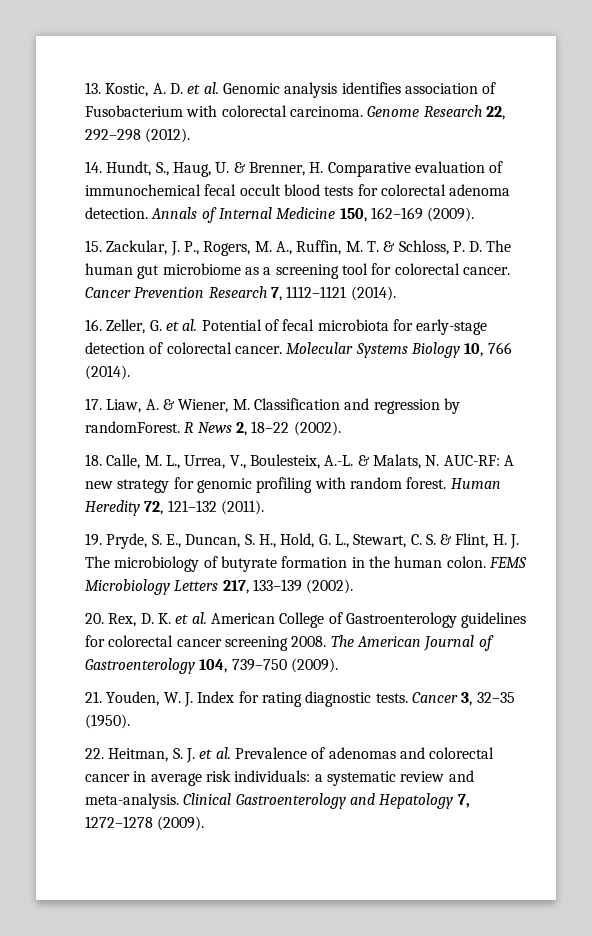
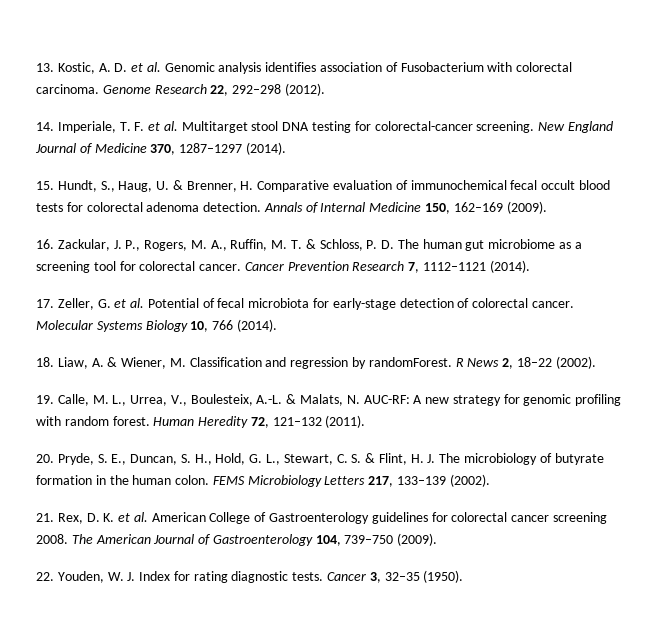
- 14. Hundt, S., Haug, U. & Brenner, H. Comparative evaluation of immunochemical fecal occult blood tests for colorectal adenoma detection.
+ 14. Imperiale, T. F. et al. Multitarget stool DNA testing for colorectal-cancer screening. New England Journal of Medicine 370, 1287–1297 (2014).
+ 15. Hundt, S., Haug, U. & Brenner, H. Comparative evaluation of immunochemical fecal occult blood tests for colorectal adenoma detection.
- 15. Zackular, J. P., Rogers, M. A., Ruffin, M. T. & Schloss, P. D. The human gut microbiome as a screening tool for colorectal cancer.
+ 16. Zackular, J. P., Rogers, M. A., Ruffin, M. T. & Schloss, P. D. The human gut microbiome as a screening tool for colorectal cancer.
- 16. Zeller, G. et al. Potential of fecal microbiota for early-stage detection of colorectal cancer.
+ 17. Zeller, G. et al. Potential of fecal microbiota for early-stage detection of colorectal cancer.
- 17. Liaw, A. & Wiener, M. Classification and regression by randomForest.
+ 18. Liaw, A. & Wiener, M. Classification and regression by randomForest.
- 18. Calle, M. L., Urrea, V., Boulesteix, A.-L. & Malats, N. AUC-RF: A new strategy for genomic profiling with random forest.
+ 19. Calle, M. L., Urrea, V., Boulesteix, A.-L. & Malats, N. AUC-RF: A new strategy for genomic profiling with random forest.
- 19. Pryde, S. E., Duncan, S. H., Hold, G. L., Stewart, C. S. & Flint, H. J. The microbiology of butyrate formation in the human colon.
+ 20. Pryde, S. E., Duncan, S. H., Hold, G. L., Stewart, C. S. & Flint, H. J. The microbiology of butyrate formation in the human colon.
- 20. Rex, D. K. et al. American College of Gastroenterology guidelines for colorectal cancer screening 2008.
+ 21. Rex, D. K. et al. American College of Gastroenterology guidelines for colorectal cancer screening 2008.
- 21. Youden, W. J. Index for rating diagnostic tests.
+ 22. Youden, W. J. Index for rating diagnostic tests.
- 22. Heitman, S. J. et al. Prevalence of adenomas and colorectal cancer in average risk individuals: a systematic review and meta-analysis. Clinical Gastroenterology and Hepatology 7, 1272–1278 (2009).

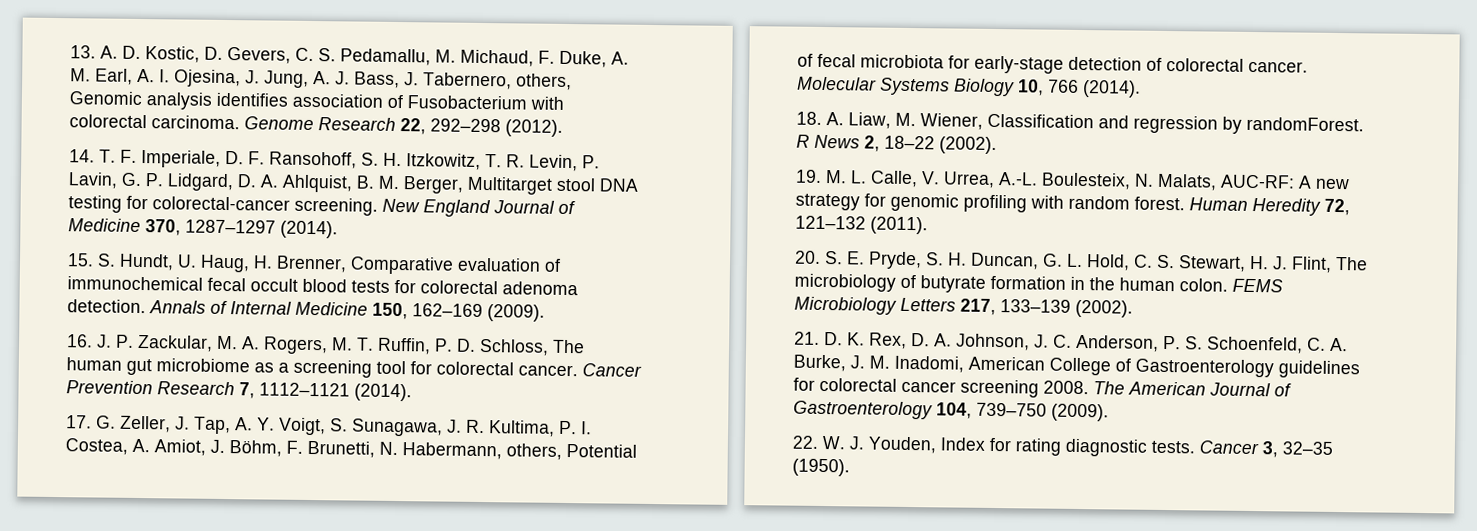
- 13. Kostic, A. D. et al. Genomic analysis identifies association of Fusobacterium with colorectal carcinoma.
+ 13. A. D. Kostic, D. Gevers, C. S. Pedamallu, M. Michaud, F. Duke, A. M. Earl, A. I. Ojesina, J. Jung, A. J. Bass, J. Tabernero, others, Genomic analysis identifies association of Fusobacterium with colorectal carcinoma.
- 14. Imperiale, T. F. et al. Multitarget stool DNA testing for colorectal-cancer screening.
+ 14. T. F. Imperiale, D. F. Ransohoff, S. H. Itzkowitz, T. R. Levin, P. Lavin, G. P. Lidgard, D. A. Ahlquist, B. M. Berger, Multitarget stool DNA testing for colorectal-cancer screening.
- 15. Hundt, S., Haug, U. & Brenner, H. Comparative evaluation of immunochemical fecal occult blood tests for colorectal adenoma detection.
+ 15. S. Hundt, U. Haug, H. Brenner, Comparative evaluation of immunochemical fecal occult blood tests for colorectal adenoma detection.
- 16. Zackular, J. P., Rogers, M. A., Ruffin, M. T. & Schloss, P. D. The human gut microbiome as a screening tool for colorectal cancer.
+ 16. J. P. Zackular, M. A. Rogers, M. T. Ruffin, P. D. Schloss, The human gut microbiome as a screening tool for colorectal cancer.
- 17. Zeller, G. et al. Potential of fecal microbiota for early-stage detection of colorectal cancer.
+ 17. G. Zeller, J. Tap, A. Y. Voigt, S. Sunagawa, J. R. Kultima, P. I. Costea, A. Amiot, J. Böhm, F. Brunetti, N. Habermann, others, Potential of fecal microbiota for early-stage detection of colorectal cancer.
- 18. Liaw, A. & Wiener, M. Classification and regression by randomForest.
+ 18. A. Liaw, M. Wiener, Classification and regression by randomForest.
- 19. Calle, M. L., Urrea, V., Boulesteix, A.-L. & Malats, N. AUC-RF: A new strategy for genomic profiling with random forest.
+ 19. M. L. Calle, V. Urrea, A.-L. Boulesteix, N. Malats, AUC-RF: A new strategy for genomic profiling with random forest.
- 20. Pryde, S. E., Duncan, S. H., Hold, G. L., Stewart, C. S. & Flint, H. J. The microbiology of butyrate formation in the human colon.
+ 20. S. E. Pryde, S. H. Duncan, G. L. Hold, C. S. Stewart, H. J. Flint, The microbiology of butyrate formation in the human colon.
- 21. Rex, D. K. et al. American College of Gastroenterology guidelines for colorectal cancer screening 2008.
+ 21. D. K. Rex, D. A. Johnson, J. C. Anderson, P. S. Schoenfeld, C. A. Burke, J. M. Inadomi, American College of Gastroenterology guidelines for colorectal cancer screening 2008.
- 22. Youden, W. J. Index for rating diagnostic tests.
+ 22. W. J. Youden, Index for rating diagnostic tests.

